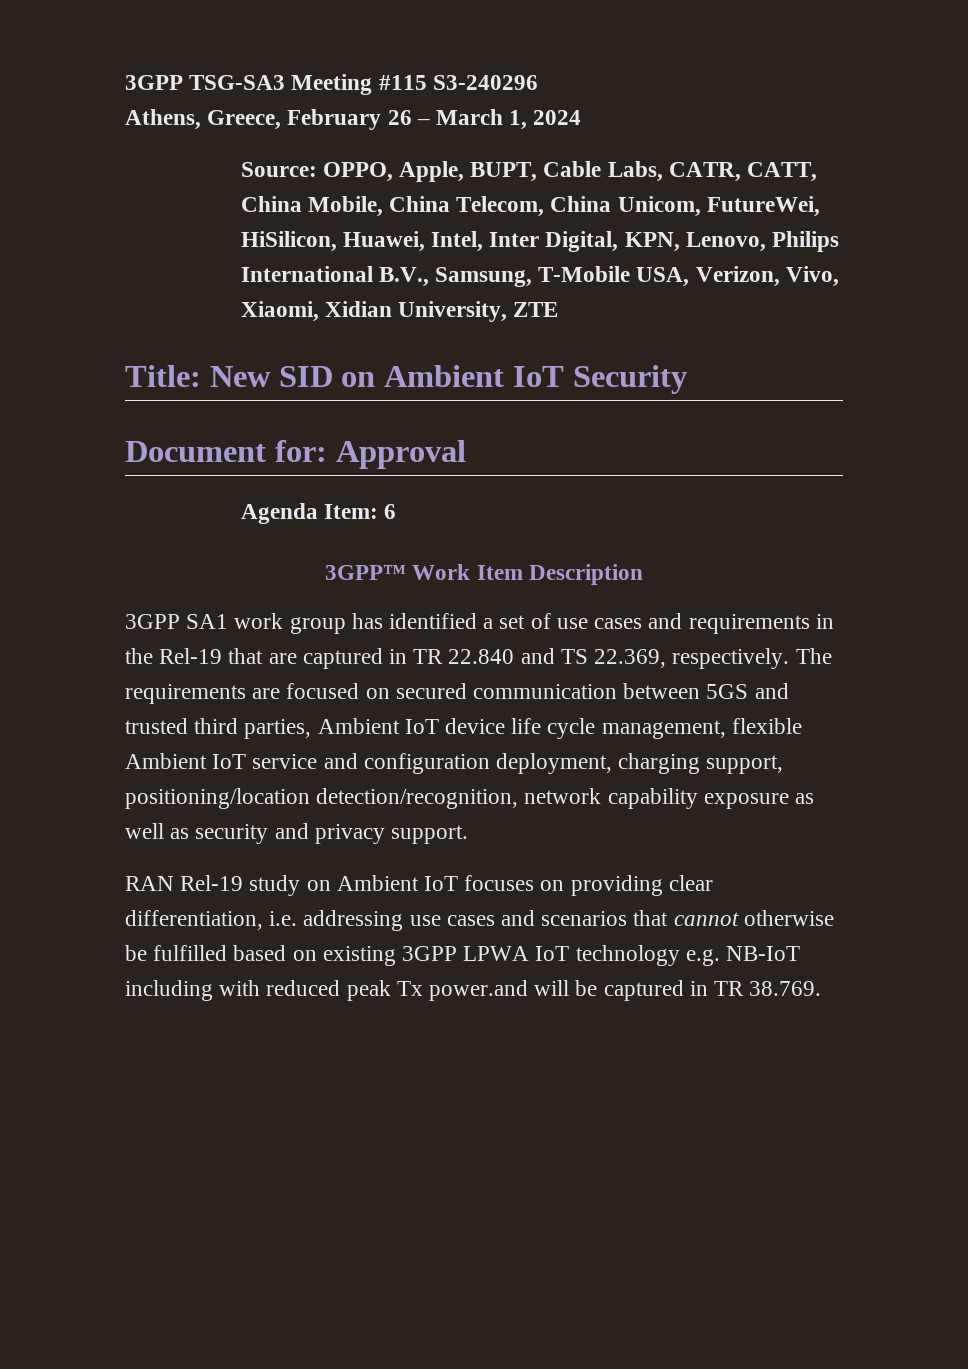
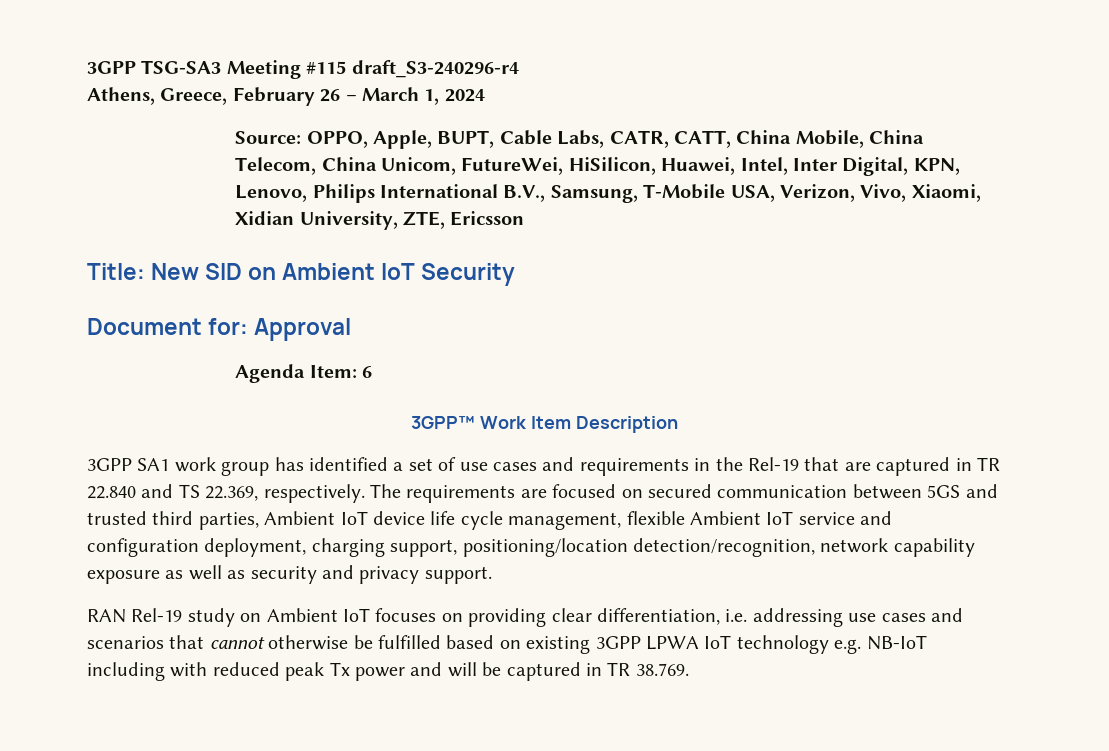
- 3GPP TSG-SA3 Meeting #115 S3-240296
+ 3GPP TSG-SA3 Meeting #115 draft_S3-240296-r4
- Source: OPPO, Apple, BUPT, Cable Labs, CATR, CATT, China Mobile, China Telecom, China Unicom, FutureWei, HiSilicon, Huawei, Intel, Inter Digital, KPN, Lenovo, Philips International B.V., Samsung, T-Mobile USA, Verizon, Vivo, Xiaomi, Xidian University, ZTE
+ Source: OPPO, Apple, BUPT, Cable Labs, CATR, CATT, China Mobile, China Telecom, China Unicom, FutureWei, HiSilicon, Huawei, Intel, Inter Digital, KPN, Lenovo, Philips International B.V., Samsung, T-Mobile USA, Verizon, Vivo, Xiaomi, Xidian University, ZTE, Ericsson
- RAN Rel-19 study on Ambient IoT focuses on providing clear differentiation, i.e. addressing use cases and scenarios that cannot otherwise be fulfilled based on existing 3GPP LPWA IoT technology e.g. NB-IoT including with reduced peak Tx power.and will be captured in TR 38.769.
+ RAN Rel-19 study on Ambient IoT focuses on providing clear differentiation, i.e. addressing use cases and scenarios that cannot otherwise be fulfilled based on existing 3GPP LPWA IoT technology e.g. NB-IoT including with reduced peak Tx power and will be captured in TR 38.769.

